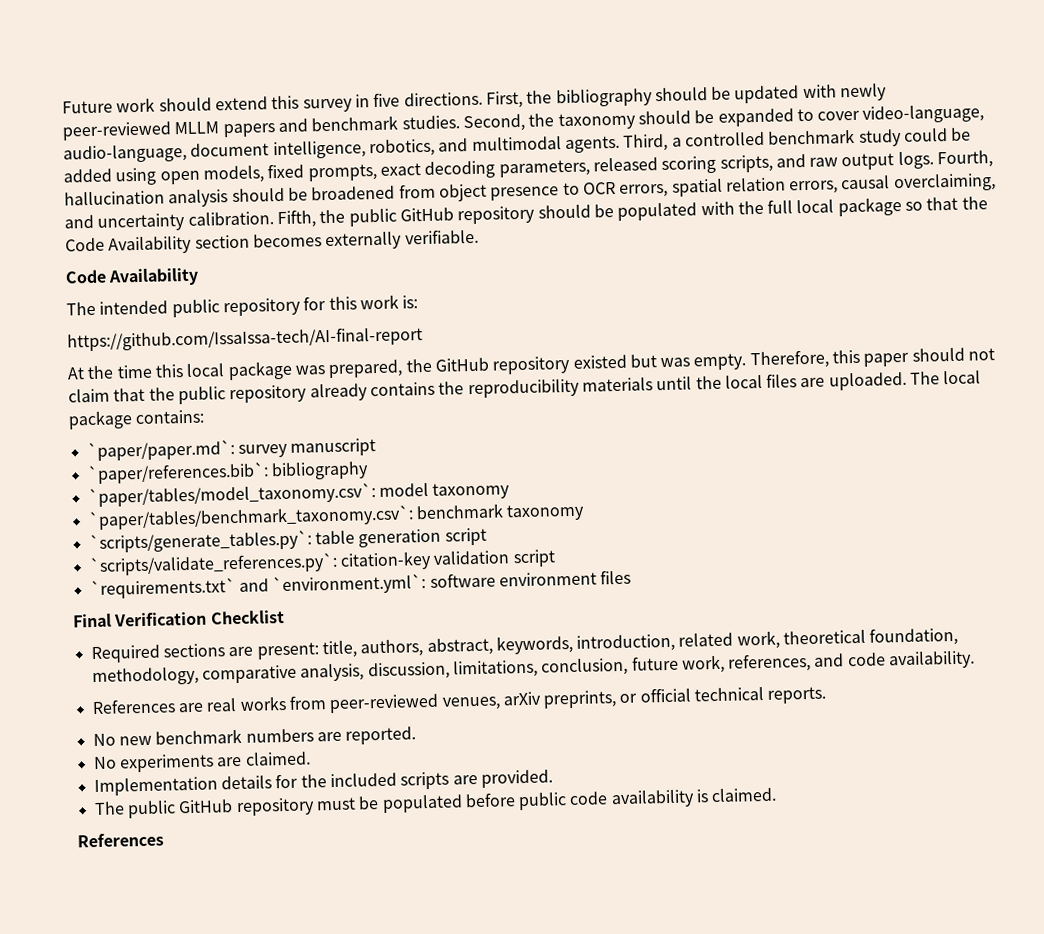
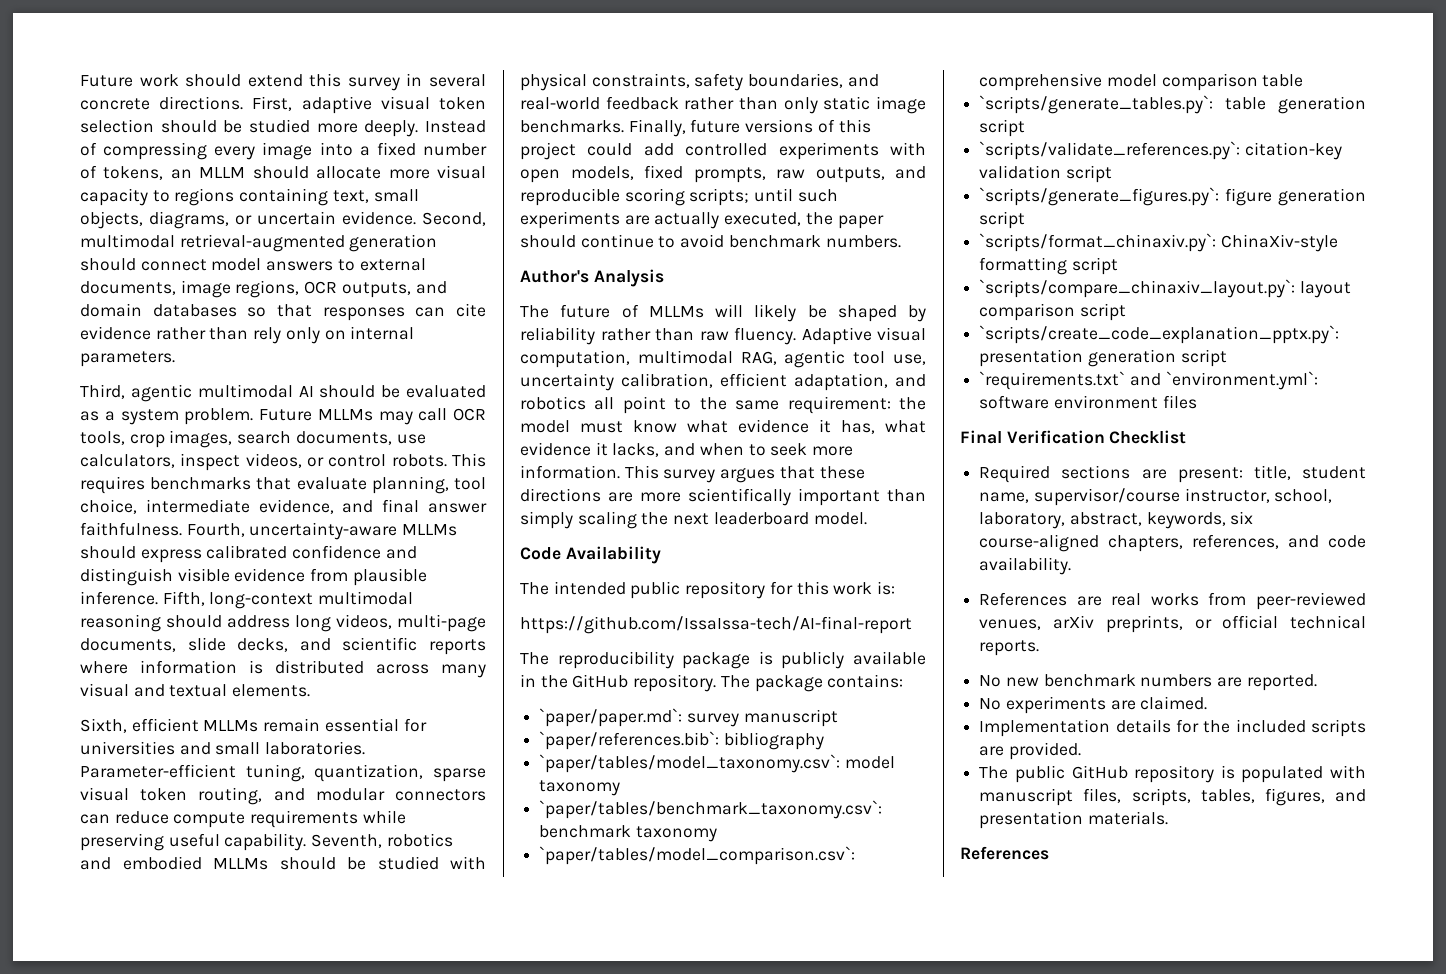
- Future work should extend this survey in five directions. First, the bibliography should be updated with newly peer-reviewed MLLM papers and benchmark studies. Second, the taxonomy should be expanded to cover video-language, audio-language, document intelligence, robotics, and multimodal agents. Third, a controlled benchmark study could be added using open models, fixed prompts, exact decoding parameters, released scoring scripts, and raw output logs. Fourth, hallucination analysis should be broadened from object presence to OCR errors, spatial relation errors, causal overclaiming, and uncertainty calibration. Fifth, the public GitHub repository should be populated with the full local package so that the Code Availability section becomes externally verifiable.
+ Future work should extend this survey in several concrete directions. First, adaptive visual token selection should be studied more deeply. Instead of compressing every image into a fixed number of tokens, an MLLM should allocate more visual capacity to regions containing text, small objects, diagrams, or uncertain evidence. Second, multimodal retrieval-augmented generation should connect model answers to external documents, image regions, OCR outputs, and domain databases so that responses can cite evidence rather than rely only on internal parameters.
+ Third, agentic multimodal AI should be evaluated as a system problem. Future MLLMs may call OCR tools, crop images, search documents, use calculators, inspect videos, or control robots. This requires benchmarks that evaluate planning, tool choice, intermediate evidence, and final answer faithfulness. Fourth, uncertainty-aware MLLMs should express calibrated confidence and distinguish visible evidence from plausible inference. Fifth, long-context multimodal reasoning should address long videos, multi-page documents, slide decks, and scientific reports where information is distributed across many visual and textual elements.
+ Sixth, efficient MLLMs remain essential for universities and small laboratories. Parameter-efficient tuning, quantization, sparse visual token routing, and modular connectors can reduce compute requirements while preserving useful capability. Seventh, robotics and embodied MLLMs should be studied with physical constraints, safety boundaries, and real-world feedback rather than only static image benchmarks. Finally, future versions of this project could add controlled experiments with open models, fixed prompts, raw outputs, and reproducible scoring scripts; until such experiments are actually executed, the paper should continue to avoid benchmark numbers.
+ Author's Analysis
+ The future of MLLMs will likely be shaped by reliability rather than raw fluency. Adaptive visual computation, multimodal RAG, agentic tool use, uncertainty calibration, efficient adaptation, and robotics all point to the same requirement: the model must know what evidence it has, what evidence it lacks, and when to seek more information. This survey argues that these directions are more scientifically important than simply scaling the next leaderboard model.
- At the time this local package was prepared, the GitHub repository existed but was empty. Therefore, this paper should not claim that the public repository already contains the reproducibility materials until the local files are uploaded. The local package contains:
+ The reproducibility package is publicly available in the GitHub repository. The package contains:
+ `paper/tables/model_comparison.csv`: comprehensive model comparison table
+ `scripts/generate_figures.py`: figure generation script
+ `scripts/format_chinaxiv.py`: ChinaXiv-style formatting script
+ `scripts/compare_chinaxiv_layout.py`: layout comparison script
+ `scripts/create_code_explanation_pptx.py`: presentation generation script
- Required sections are present: title, authors, abstract, keywords, introduction, related work, theoretical foundation, methodology, comparative analysis, discussion, limitations, conclusion, future work, references, and code availability.
+ Required sections are present: title, student name, supervisor/course instructor, school, laboratory, abstract, keywords, six course-aligned chapters, references, and code availability.
- The public GitHub repository must be populated before public code availability is claimed.
+ The public GitHub repository is populated with manuscript files, scripts, tables, figures, and presentation materials.

